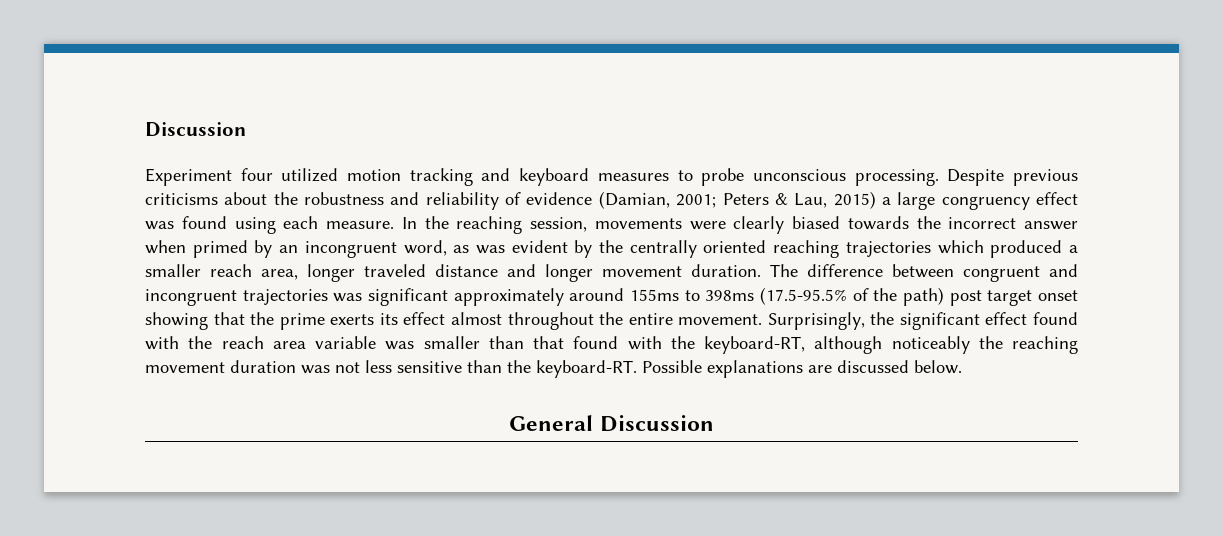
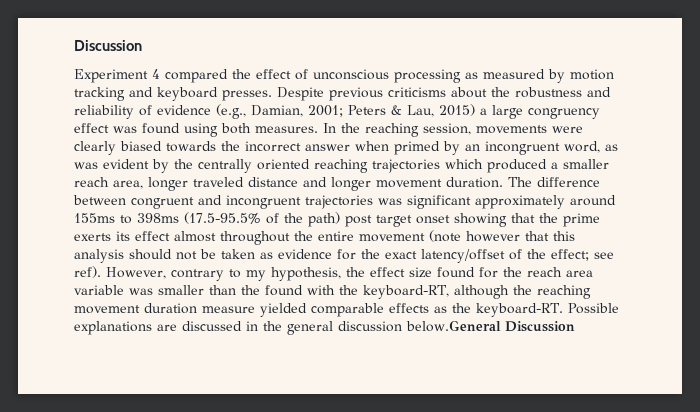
- Experiment four utilized motion tracking and keyboard measures to probe unconscious processing.
+ Experiment 4 compared the effect of unconscious processing as measured by motion tracking and keyboard presses.
- Despite previous criticisms about the robustness and reliability of evidence (Damian, 2001; Peters & Lau, 2015) a large congruency effect was found using each measure.
+ Despite previous criticisms about the robustness and reliability of evidence (e.g., Damian, 2001; Peters & Lau, 2015) a large congruency effect was found using both measures.
- The difference between congruent and incongruent trajectories was significant approximately around 155ms to 398ms (17.5-95.5% of the path) post target onset showing that the prime exerts its effect almost throughout the entire movement. Surprisingly, the significant effect found with the reach area variable was smaller than that found with the keyboard-RT, although noticeably the reaching movement duration was not less sensitive than the keyboard-RT.
+ The difference between congruent and incongruent trajectories was significant approximately around 155ms to 398ms (17.5-95.5% of the path) post target onset showing that the prime exerts its effect almost throughout the entire movement (note however that this analysis should not be taken as evidence for the exact latency/offset of the effect; see ref). However, contrary to my hypothesis, the effect size found for the reach area variable was smaller than the found with the keyboard-RT, although the reaching movement duration measure yielded comparable effects as the keyboard-RT.
- Possible explanations are discussed below.
- General Discussion
+ Possible explanations are discussed in the general discussion below.General Discussion

